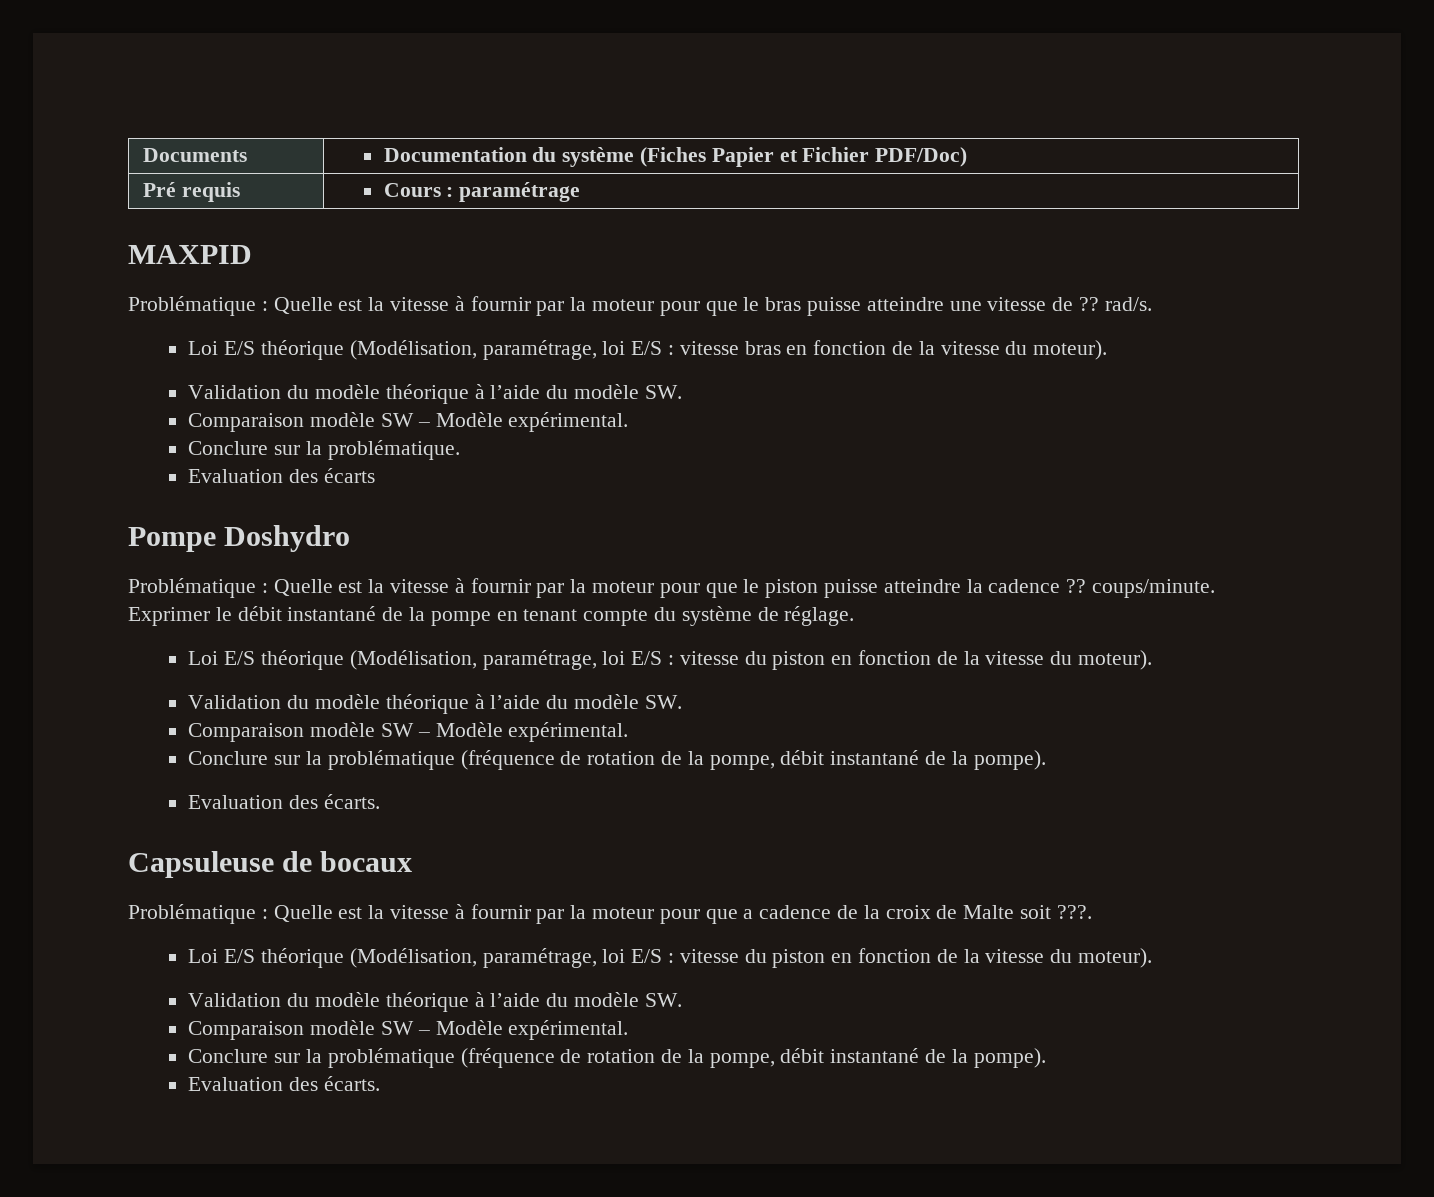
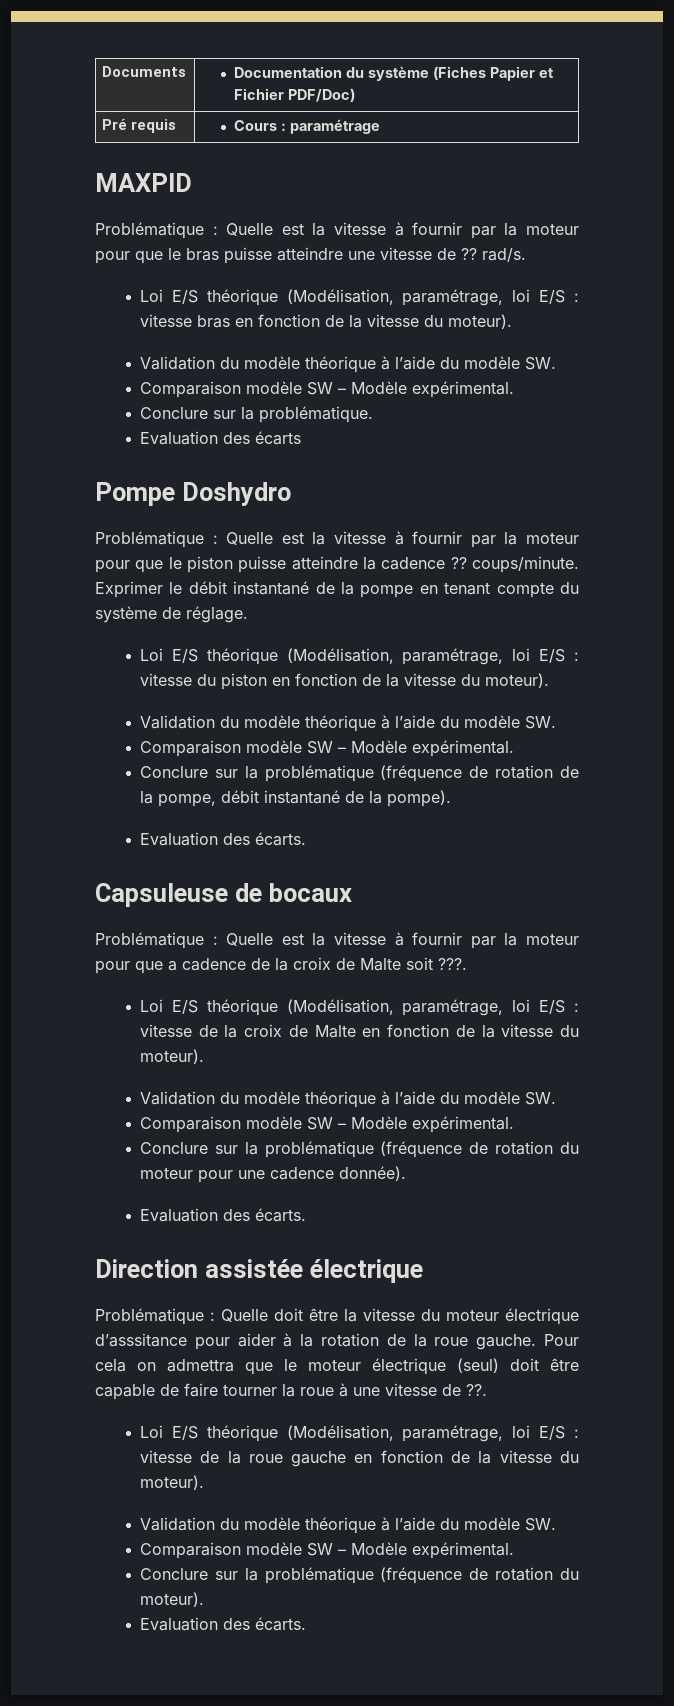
  Problématique : Quelle est la vitesse à fournir par la moteur pour que a cadence de la croix de Malte soit ???.
- Loi E/S théorique (Modélisation, paramétrage, loi E/S : vitesse du piston en fonction de la vitesse du moteur).
+ Loi E/S théorique (Modélisation, paramétrage, loi E/S : vitesse de la croix de Malte en fonction de la vitesse du moteur).
  Validation du modèle théorique à l’aide du modèle SW.
  Comparaison modèle SW – Modèle expérimental.
- Conclure sur la problématique (fréquence de rotation de la pompe, débit instantané de la pompe).
+ Conclure sur la problématique (fréquence de rotation du moteur pour une cadence donnée).
+ Evaluation des écarts.
+ Direction assistée électrique
+ Problématique : Quelle doit être la vitesse du moteur électrique d’asssitance pour aider à la rotation de la roue gauche. Pour cela on admettra que le moteur électrique (seul) doit être capable de faire tourner la roue à une vitesse de ??.
+ Loi E/S théorique (Modélisation, paramétrage, loi E/S : vitesse de la roue gauche en fonction de la vitesse du moteur).
+ Validation du modèle théorique à l’aide du modèle SW.
+ Comparaison modèle SW – Modèle expérimental.
+ Conclure sur la problématique (fréquence de rotation du moteur).

